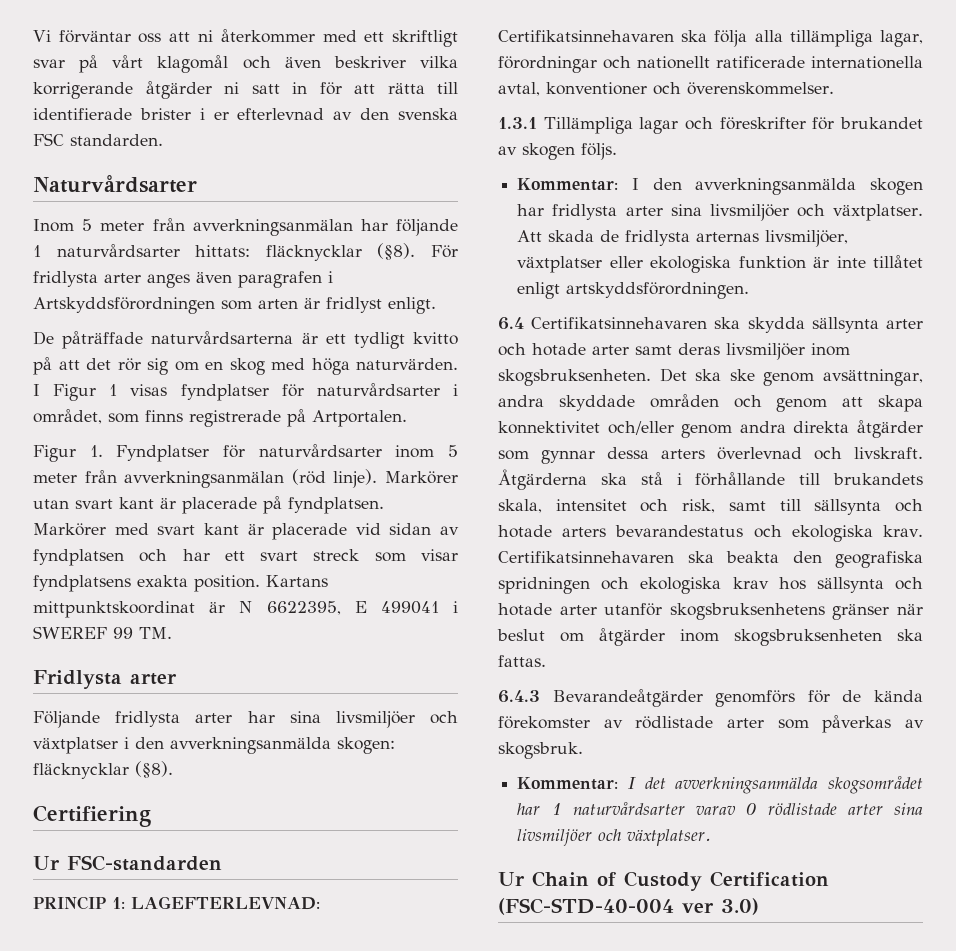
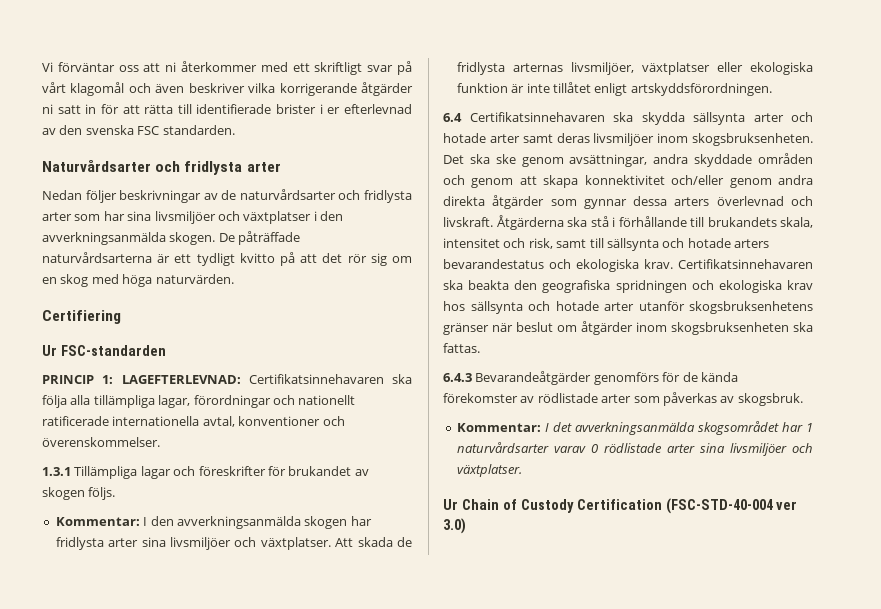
- Naturvårdsarter
- Inom 5 meter från avverkningsanmälan har följande 1 naturvårdsarter hittats: fläcknycklar (§8). För fridlysta arter anges även paragrafen i Artskyddsförordningen som arten är fridlyst enligt.
- De påträffade naturvårdsarterna är ett tydligt kvitto på att det rör sig om en skog med höga naturvärden. I Figur 1 visas fyndplatser för naturvårdsarter i området, som finns registrerade på Artportalen.
- Figur 1. Fyndplatser för naturvårdsarter inom 5 meter från avverkningsanmälan (röd linje). Markörer utan svart kant är placerade på fyndplatsen. Markörer med svart kant är placerade vid sidan av fyndplatsen och har ett svart streck som visar fyndplatsens exakta position. Kartans mittpunktskoordinat är N 6622395, E 499041 i SWEREF 99 TM.
- Fridlysta arter
- Följande fridlysta arter har sina livsmiljöer och växtplatser i den avverkningsanmälda skogen: fläcknycklar (§8).
+ Naturvårdsarter och fridlysta arter
+ Nedan följer beskrivningar av de naturvårdsarter och fridlysta arter som har sina livsmiljöer och växtplatser i den avverkningsanmälda skogen. De påträffade naturvårdsarterna är ett tydligt kvitto på att det rör sig om en skog med höga naturvärden.

